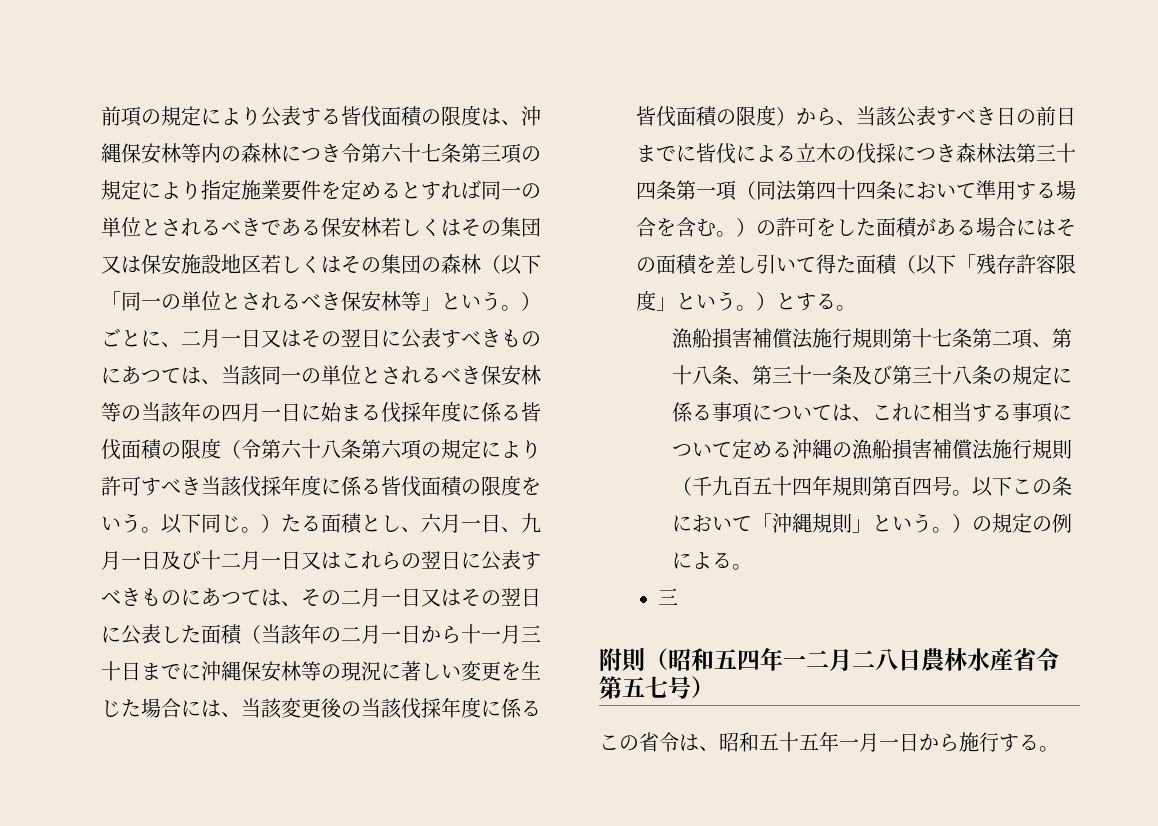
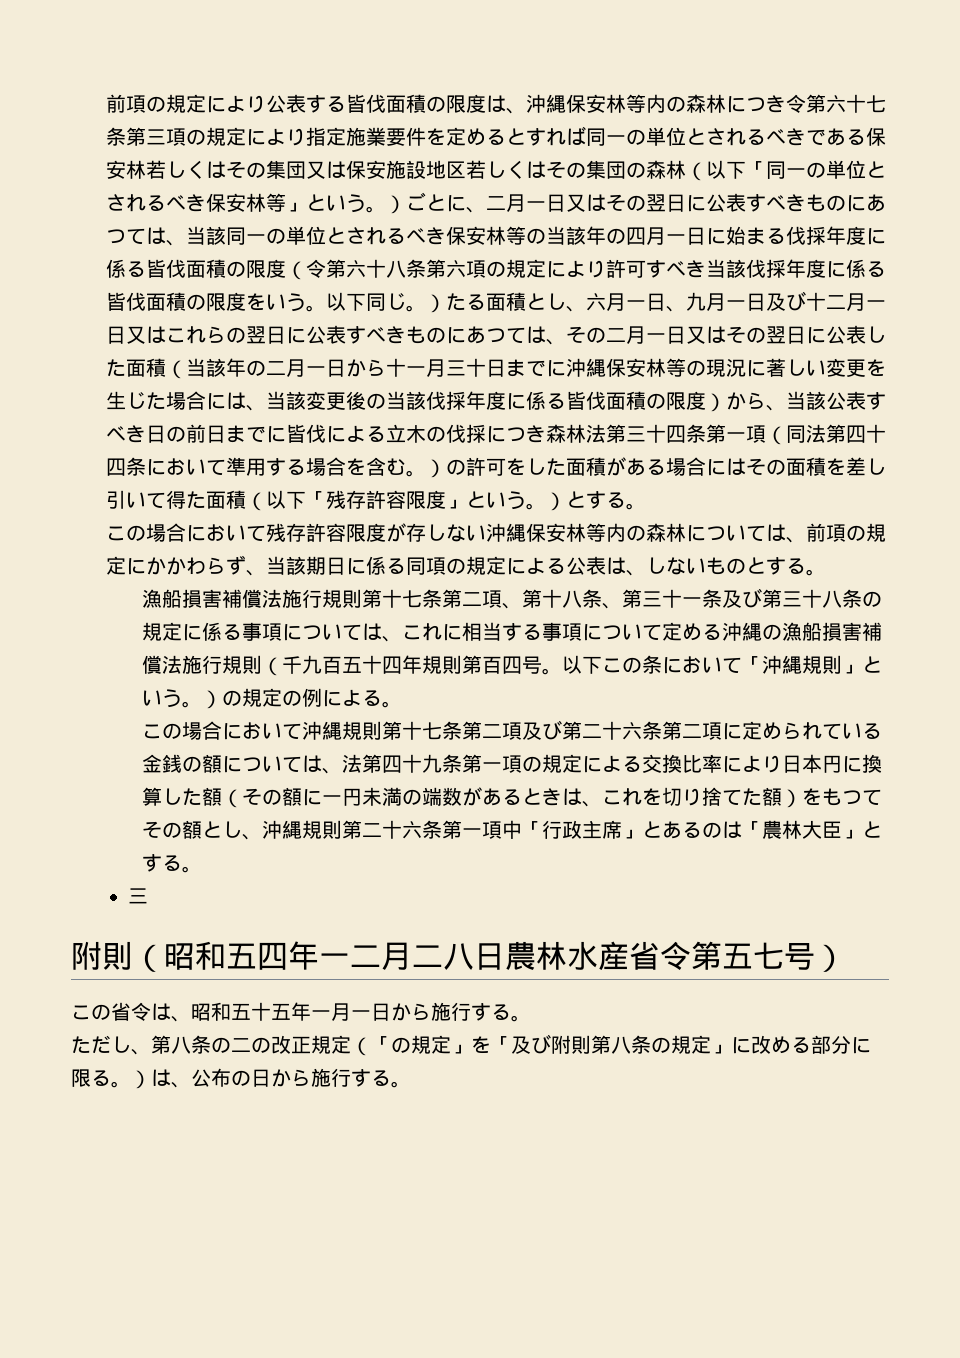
+ この場合において残存許容限度が存しない沖縄保安林等内の森林については、前項の規定にかかわらず、当該期日に係る同項の規定による公表は、しないものとする。
+ この場合において沖縄規則第十七条第二項及び第二十六条第二項に定められている金銭の額については、法第四十九条第一項の規定による交換比率により日本円に換算した額（その額に一円未満の端数があるときは、これを切り捨てた額）をもつてその額とし、沖縄規則第二十六条第一項中「行政主席」とあるのは「農林大臣」とする。
+ ただし、第八条の二の改正規定（「の規定」を「及び附則第八条の規定」に改める部分に限る。）は、公布の日から施行する。

